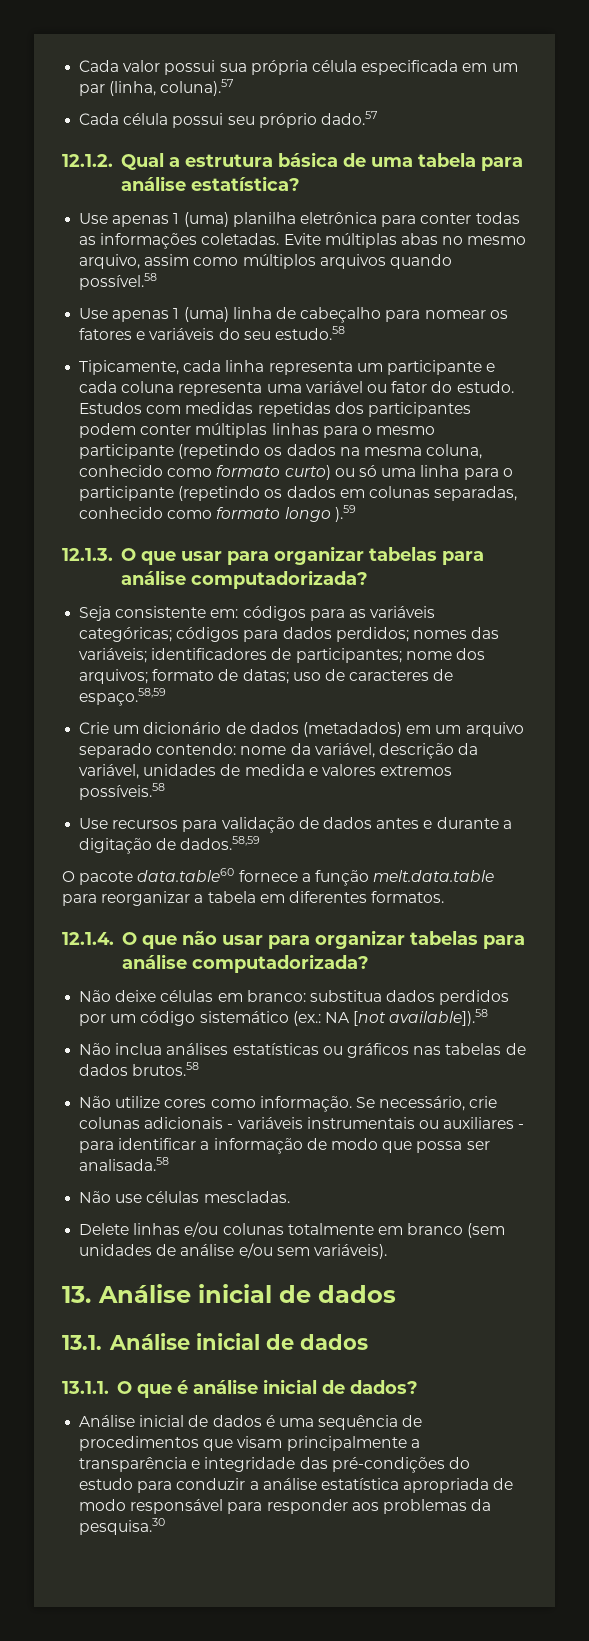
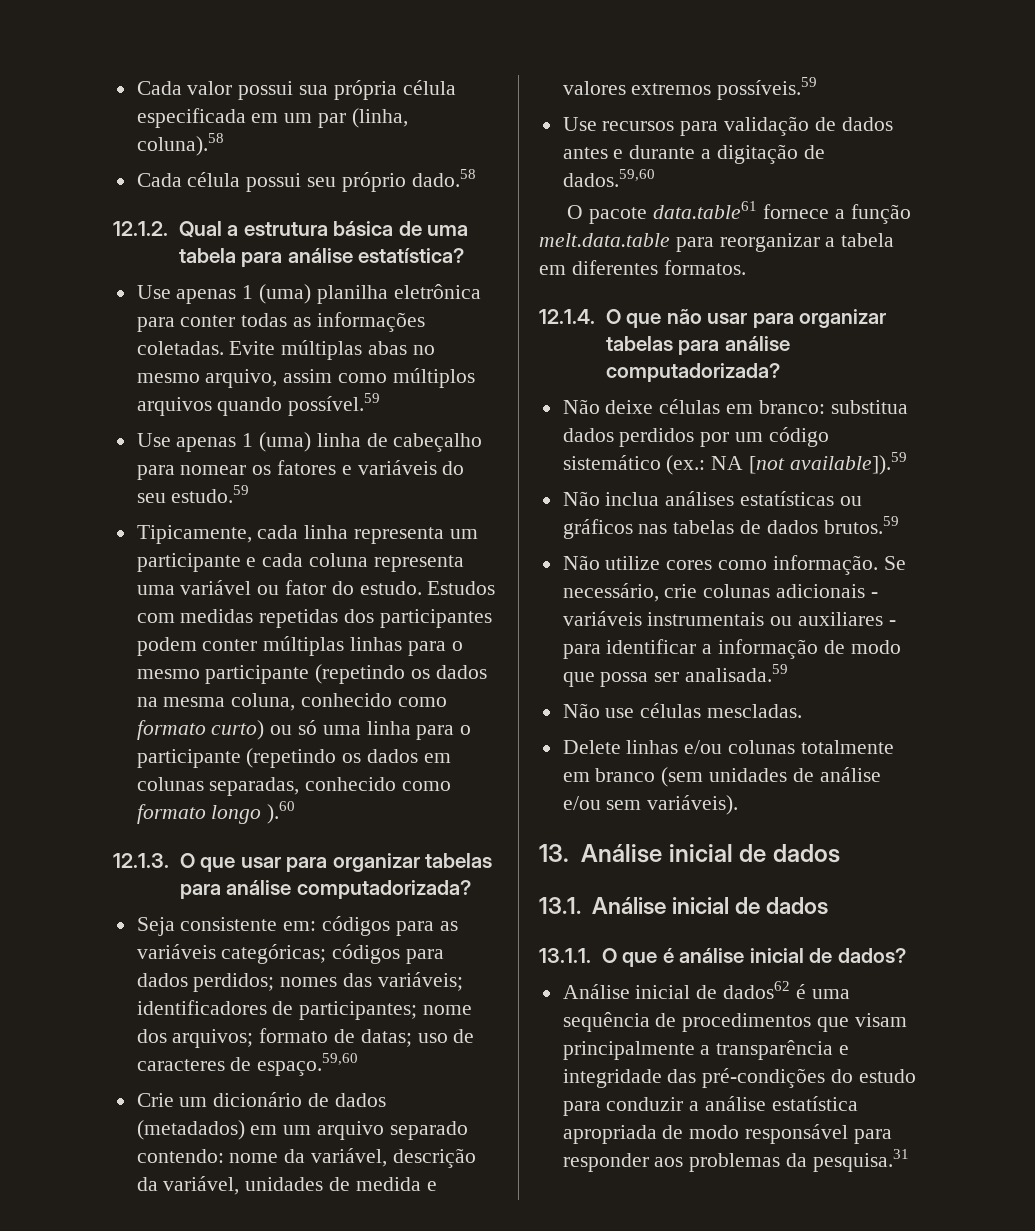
- Cada valor possui sua própria célula especificada em um par (linha, coluna).57
+ Cada valor possui sua própria célula especificada em um par (linha, coluna).58
- Cada célula possui seu próprio dado.57
+ Cada célula possui seu próprio dado.58
- Evite múltiplas abas no mesmo arquivo, assim como múltiplos arquivos quando possível.58
+ Evite múltiplas abas no mesmo arquivo, assim como múltiplos arquivos quando possível.59
- Use apenas 1 (uma) linha de cabeçalho para nomear os fatores e variáveis do seu estudo.58
+ Use apenas 1 (uma) linha de cabeçalho para nomear os fatores e variáveis do seu estudo.59
- Estudos com medidas repetidas dos participantes podem conter múltiplas linhas para o mesmo participante (repetindo os dados na mesma coluna, conhecido como formato curto) ou só uma linha para o participante (repetindo os dados em colunas separadas, conhecido como formato longo ).59
+ Estudos com medidas repetidas dos participantes podem conter múltiplas linhas para o mesmo participante (repetindo os dados na mesma coluna, conhecido como formato curto) ou só uma linha para o participante (repetindo os dados em colunas separadas, conhecido como formato longo ).60
- Seja consistente em: códigos para as variáveis categóricas; códigos para dados perdidos; nomes das variáveis; identificadores de participantes; nome dos arquivos; formato de datas; uso de caracteres de espaço.58,59
+ Seja consistente em: códigos para as variáveis categóricas; códigos para dados perdidos; nomes das variáveis; identificadores de participantes; nome dos arquivos; formato de datas; uso de caracteres de espaço.59,60
- Crie um dicionário de dados (metadados) em um arquivo separado contendo: nome da variável, descrição da variável, unidades de medida e valores extremos possíveis.58
+ Crie um dicionário de dados (metadados) em um arquivo separado contendo: nome da variável, descrição da variável, unidades de medida e valores extremos possíveis.59
- Use recursos para validação de dados antes e durante a digitação de dados.58,59
+ Use recursos para validação de dados antes e durante a digitação de dados.59,60
- O pacote data.table60 fornece a função melt.data.table para reorganizar a tabela em diferentes formatos.
+ O pacote data.table61 fornece a função melt.data.table para reorganizar a tabela em diferentes formatos.
- Não deixe células em branco: substitua dados perdidos por um código sistemático (ex.: NA [not available]).58
+ Não deixe células em branco: substitua dados perdidos por um código sistemático (ex.: NA [not available]).59
- Não inclua análises estatísticas ou gráficos nas tabelas de dados brutos.58
+ Não inclua análises estatísticas ou gráficos nas tabelas de dados brutos.59
- Se necessário, crie colunas adicionais - variáveis instrumentais ou auxiliares - para identificar a informação de modo que possa ser analisada.58
+ Se necessário, crie colunas adicionais - variáveis instrumentais ou auxiliares - para identificar a informação de modo que possa ser analisada.59
- Análise inicial de dados é uma sequência de procedimentos que visam principalmente a transparência e integridade das pré-condições do estudo para conduzir a análise estatística apropriada de modo responsável para responder aos problemas da pesquisa.30
+ Análise inicial de dados62 é uma sequência de procedimentos que visam principalmente a transparência e integridade das pré-condições do estudo para conduzir a análise estatística apropriada de modo responsável para responder aos problemas da pesquisa.31

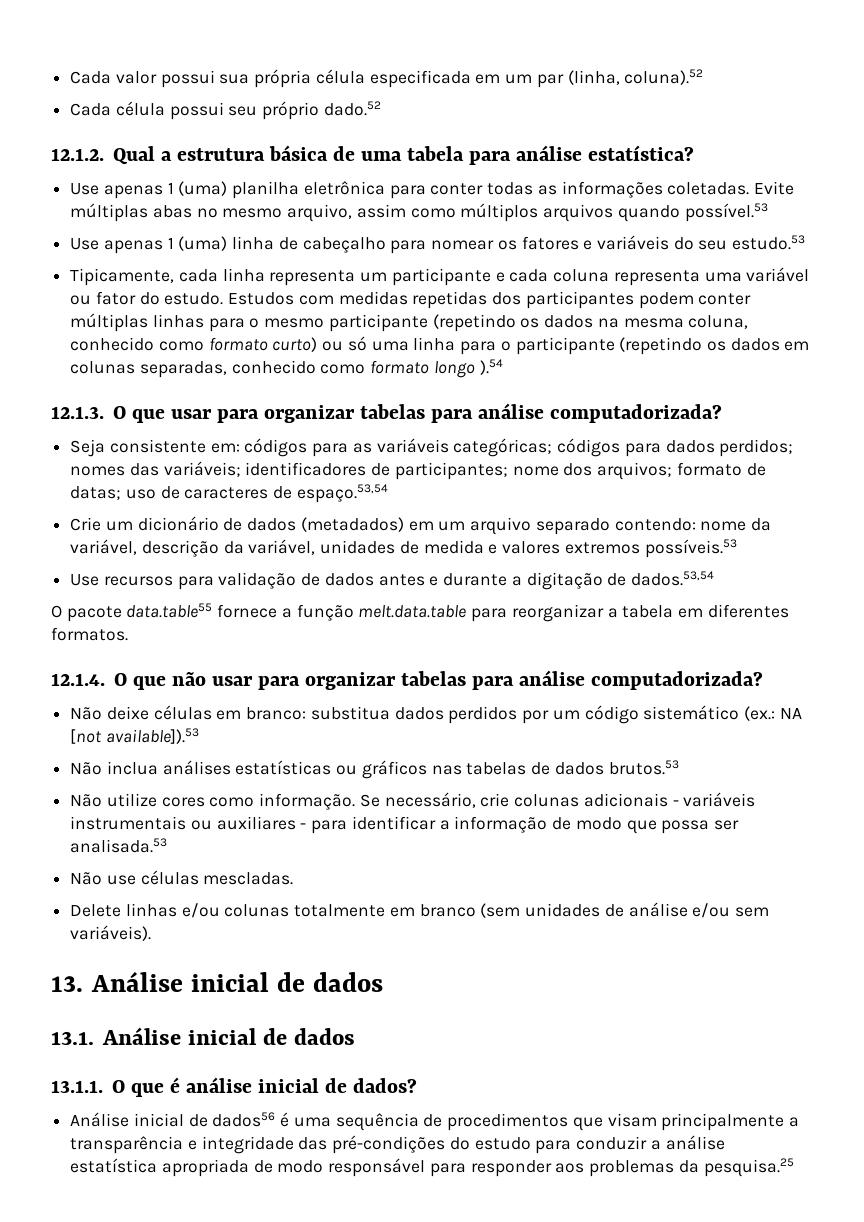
- Cada valor possui sua própria célula especificada em um par (linha, coluna).58
+ Cada valor possui sua própria célula especificada em um par (linha, coluna).52
- Cada célula possui seu próprio dado.58
+ Cada célula possui seu próprio dado.52
- Evite múltiplas abas no mesmo arquivo, assim como múltiplos arquivos quando possível.59
+ Evite múltiplas abas no mesmo arquivo, assim como múltiplos arquivos quando possível.53
- Use apenas 1 (uma) linha de cabeçalho para nomear os fatores e variáveis do seu estudo.59
+ Use apenas 1 (uma) linha de cabeçalho para nomear os fatores e variáveis do seu estudo.53
- Estudos com medidas repetidas dos participantes podem conter múltiplas linhas para o mesmo participante (repetindo os dados na mesma coluna, conhecido como formato curto) ou só uma linha para o participante (repetindo os dados em colunas separadas, conhecido como formato longo ).60
+ Estudos com medidas repetidas dos participantes podem conter múltiplas linhas para o mesmo participante (repetindo os dados na mesma coluna, conhecido como formato curto) ou só uma linha para o participante (repetindo os dados em colunas separadas, conhecido como formato longo ).54
- Seja consistente em: códigos para as variáveis categóricas; códigos para dados perdidos; nomes das variáveis; identificadores de participantes; nome dos arquivos; formato de datas; uso de caracteres de espaço.59,60
+ Seja consistente em: códigos para as variáveis categóricas; códigos para dados perdidos; nomes das variáveis; identificadores de participantes; nome dos arquivos; formato de datas; uso de caracteres de espaço.53,54
- Crie um dicionário de dados (metadados) em um arquivo separado contendo: nome da variável, descrição da variável, unidades de medida e valores extremos possíveis.59
+ Crie um dicionário de dados (metadados) em um arquivo separado contendo: nome da variável, descrição da variável, unidades de medida e valores extremos possíveis.53
- Use recursos para validação de dados antes e durante a digitação de dados.59,60
+ Use recursos para validação de dados antes e durante a digitação de dados.53,54
- O pacote data.table61 fornece a função melt.data.table para reorganizar a tabela em diferentes formatos.
+ O pacote data.table55 fornece a função melt.data.table para reorganizar a tabela em diferentes formatos.
- Não deixe células em branco: substitua dados perdidos por um código sistemático (ex.: NA [not available]).59
+ Não deixe células em branco: substitua dados perdidos por um código sistemático (ex.: NA [not available]).53
- Não inclua análises estatísticas ou gráficos nas tabelas de dados brutos.59
+ Não inclua análises estatísticas ou gráficos nas tabelas de dados brutos.53
- Se necessário, crie colunas adicionais - variáveis instrumentais ou auxiliares - para identificar a informação de modo que possa ser analisada.59
+ Se necessário, crie colunas adicionais - variáveis instrumentais ou auxiliares - para identificar a informação de modo que possa ser analisada.53
- Análise inicial de dados62 é uma sequência de procedimentos que visam principalmente a transparência e integridade das pré-condições do estudo para conduzir a análise estatística apropriada de modo responsável para responder aos problemas da pesquisa.31
+ Análise inicial de dados56 é uma sequência de procedimentos que visam principalmente a transparência e integridade das pré-condições do estudo para conduzir a análise estatística apropriada de modo responsável para responder aos problemas da pesquisa.25

